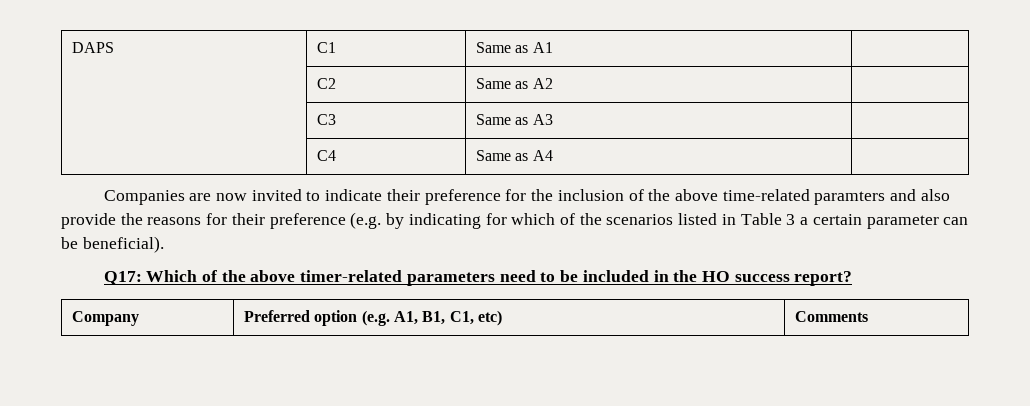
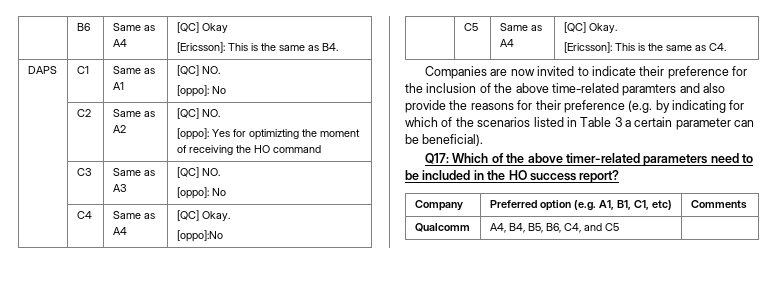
+ | B6 | Same as A4 | [QC] Okay
+ [Ericsson]: This is the same as B4.
- DAPS | C1 | Same as A1 |
+ DAPS | C1 | Same as A1 | [QC] NO.
+ [oppo]: No
- | C2 | Same as A2 |
+ | C2 | Same as A2 | [QC] NO.
+ [oppo]: Yes for optimizting the moment of receiving the HO command
- | C3 | Same as A3 |
+ | C3 | Same as A3 | [QC] NO.
+ [oppo]: No
- | C4 | Same as A4 |
+ | C4 | Same as A4 | [QC] Okay.
+ [oppo]:No
+ | C5 | Same as A4 | [QC] Okay.
+ [Ericsson]: This is the same as C4.
+ Qualcomm | A4, B4, B5, B6, C4, and C5 |

